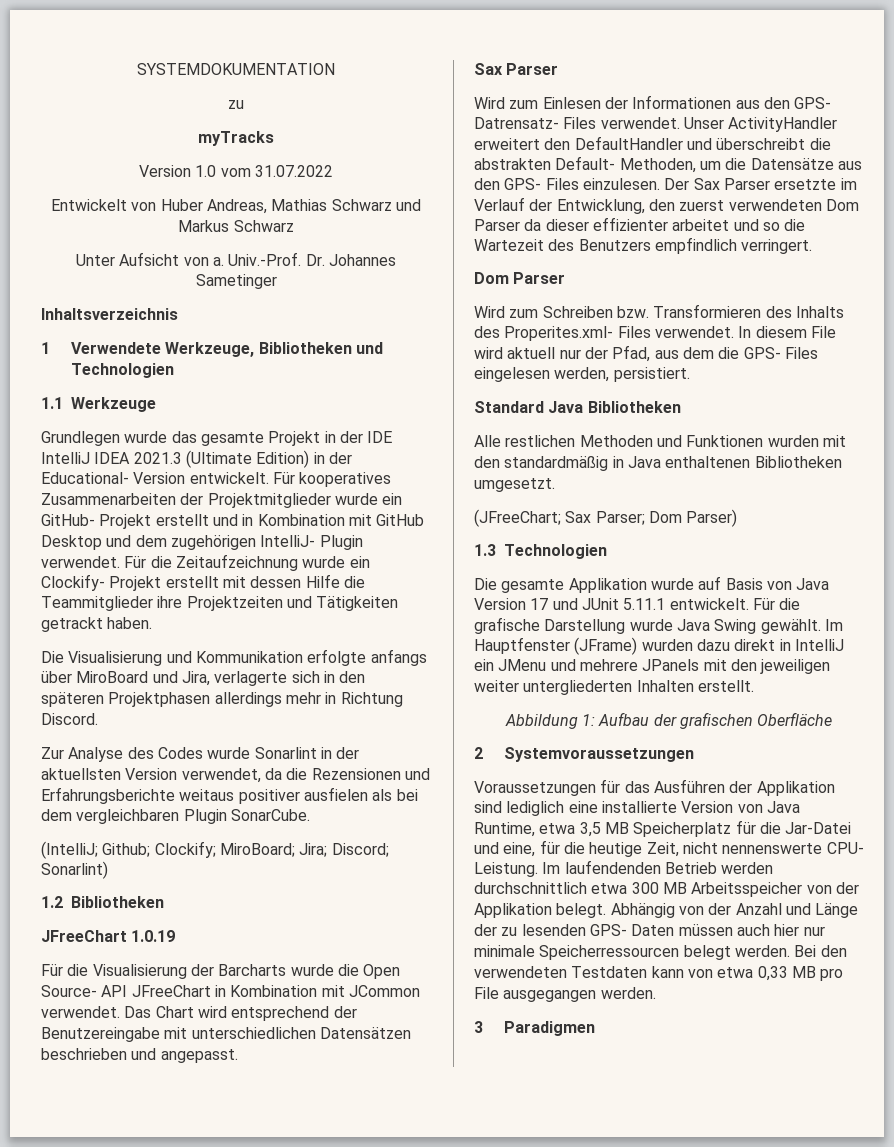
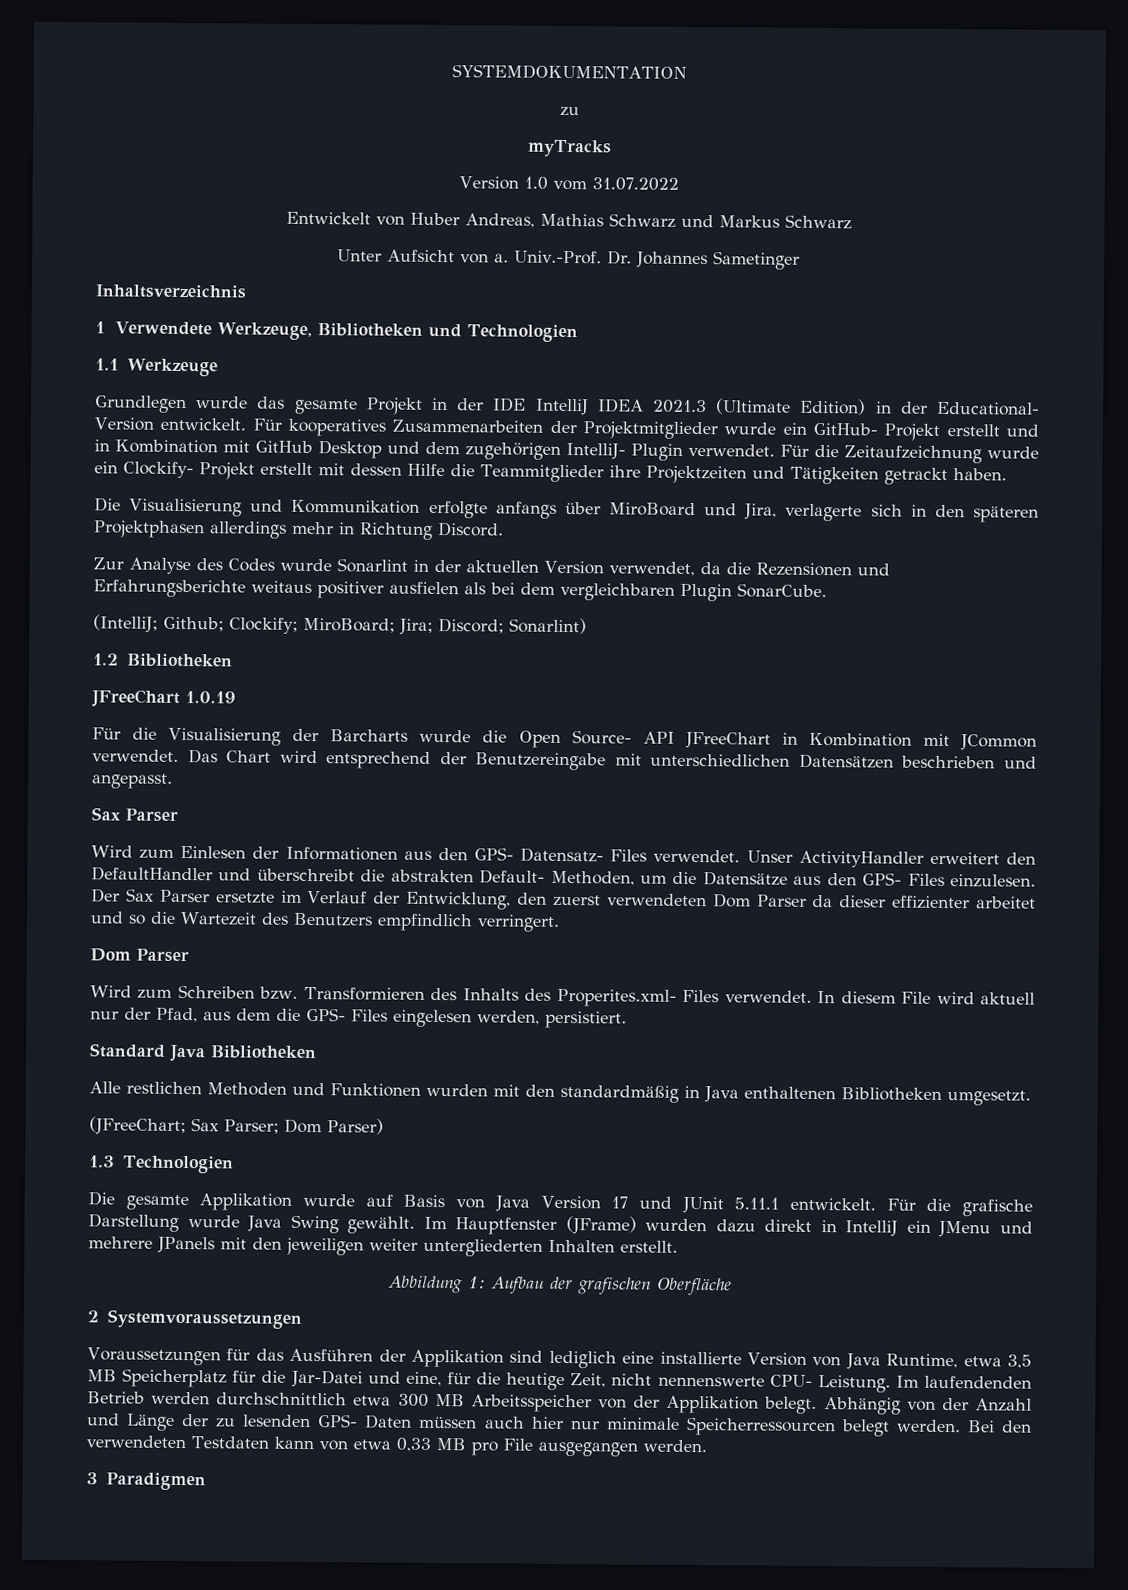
- Zur Analyse des Codes wurde Sonarlint in der aktuellsten Version verwendet, da die Rezensionen und Erfahrungsberichte weitaus positiver ausfielen als bei dem vergleichbaren Plugin SonarCube.
+ Zur Analyse des Codes wurde Sonarlint in der aktuellen Version verwendet, da die Rezensionen und Erfahrungsberichte weitaus positiver ausfielen als bei dem vergleichbaren Plugin SonarCube.
- Wird zum Einlesen der Informationen aus den GPS- Datrensatz- Files verwendet.
+ Wird zum Einlesen der Informationen aus den GPS- Datensatz- Files verwendet.

